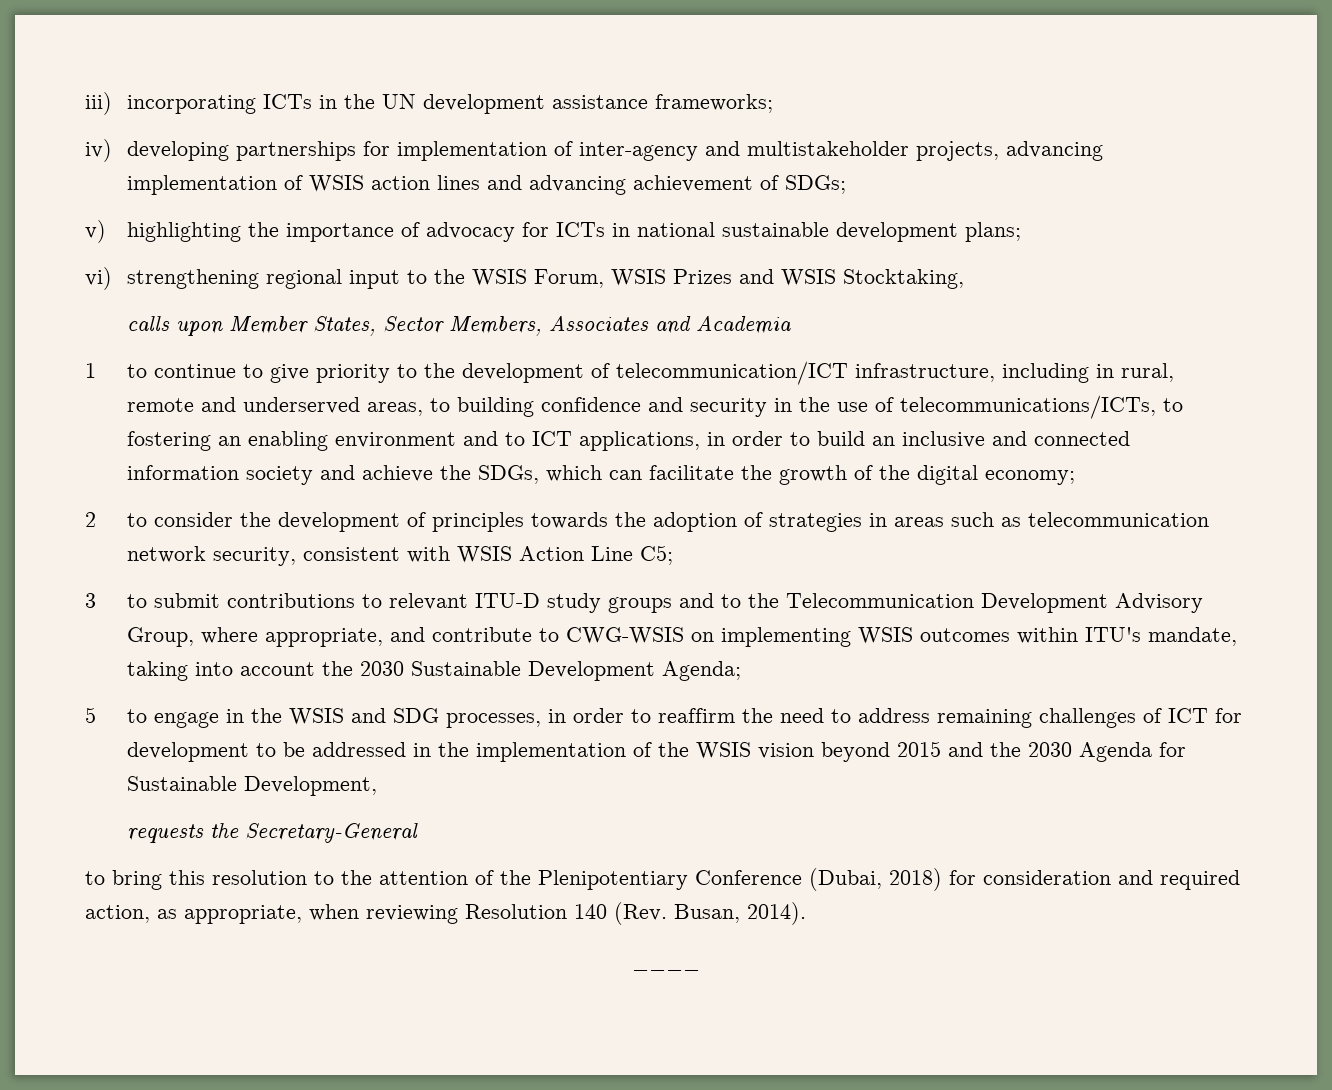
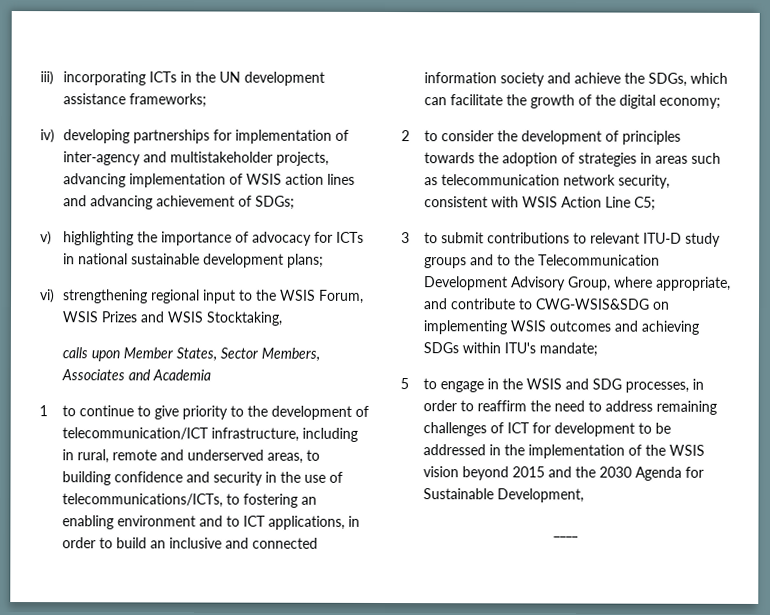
- 3 to submit contributions to relevant ITU-D study groups and to the Telecommunication Development Advisory Group, where appropriate, and contribute to CWG-WSIS on implementing WSIS outcomes within ITU's mandate, taking into account the 2030 Sustainable Development Agenda;
+ 3 to submit contributions to relevant ITU-D study groups and to the Telecommunication Development Advisory Group, where appropriate, and contribute to CWG-WSIS&SDG on implementing WSIS outcomes and achieving SDGs within ITU's mandate;
- requests the Secretary-General
- to bring this resolution to the attention of the Plenipotentiary Conference (Dubai, 2018) for consideration and required action, as appropriate, when reviewing Resolution 140 (Rev. Busan, 2014).

